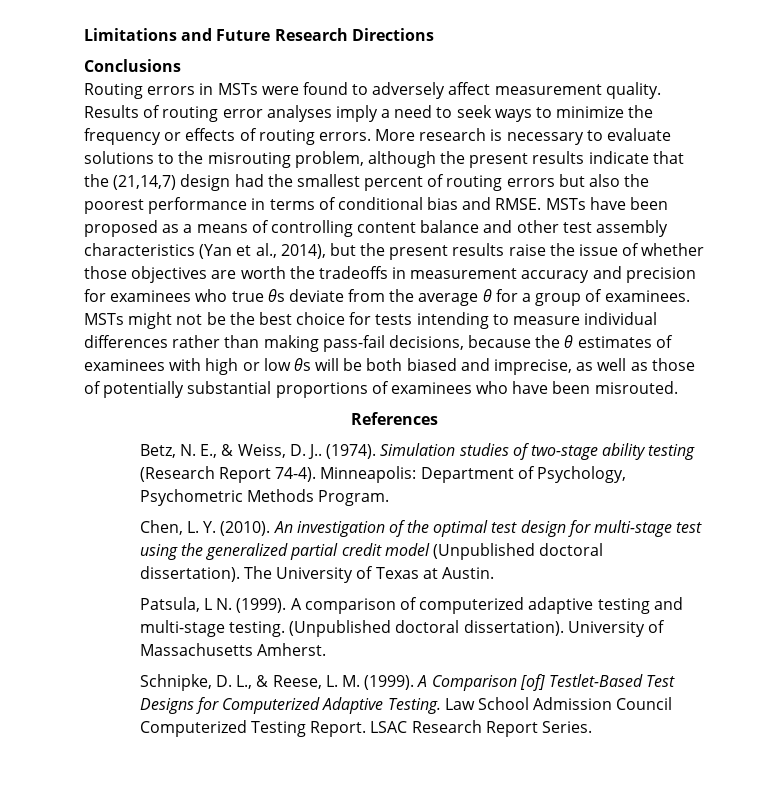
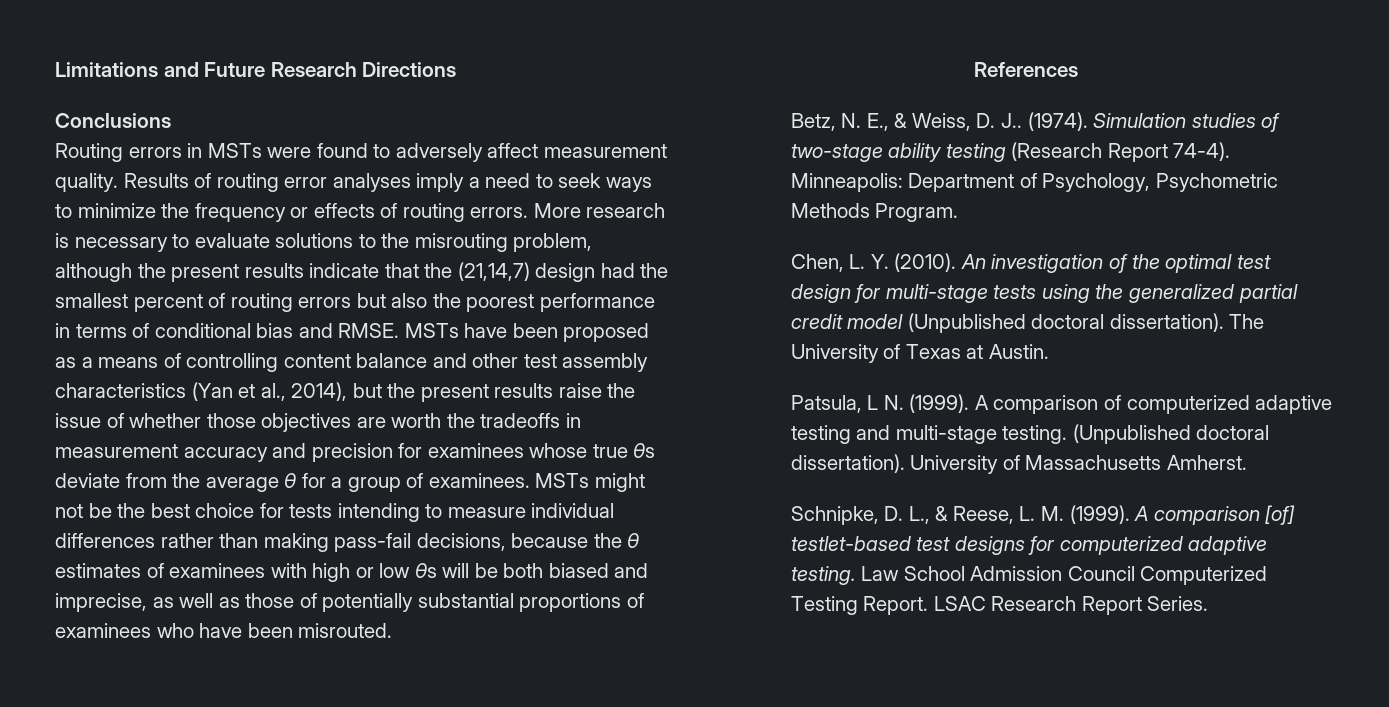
- MSTs have been proposed as a means of controlling content balance and other test assembly characteristics (Yan et al., 2014), but the present results raise the issue of whether those objectives are worth the tradeoffs in measurement accuracy and precision for examinees who true θs deviate from the average θ for a group of examinees.
+ MSTs have been proposed as a means of controlling content balance and other test assembly characteristics (Yan et al., 2014), but the present results raise the issue of whether those objectives are worth the tradeoffs in measurement accuracy and precision for examinees whose true θs deviate from the average θ for a group of examinees.
- An investigation of the optimal test design for multi-stage test using the generalized partial credit model (Unpublished doctoral dissertation).
+ An investigation of the optimal test design for multi-stage tests using the generalized partial credit model (Unpublished doctoral dissertation).
- A Comparison [of] Testlet-Based Test Designs for Computerized Adaptive Testing.
+ A comparison [of] testlet-based test designs for computerized adaptive testing.

